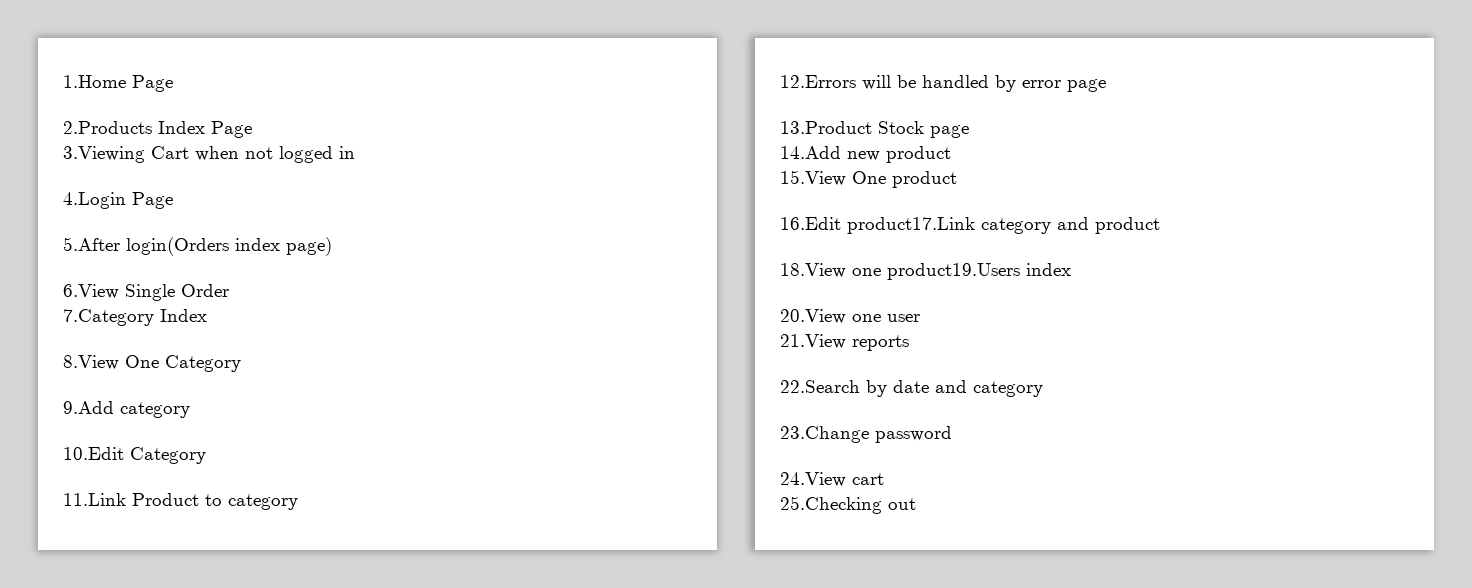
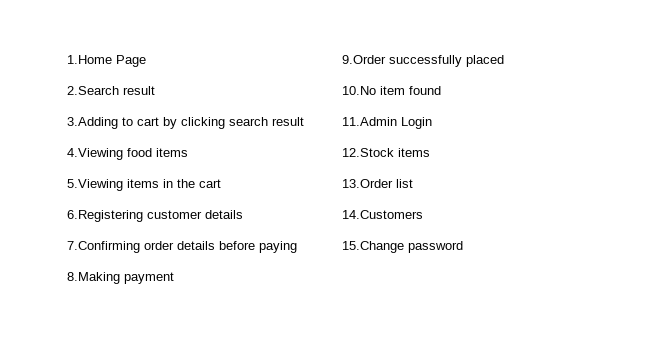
- 2.Products Index Page
- 3.Viewing Cart when not logged in
- 4.Login Page
- 5.After login(Orders index page)
- 6.View Single Order
- 7.Category Index
- 8.View One Category
- 9.Add category
- 10.Edit Category
- 11.Link Product to category
- 12.Errors will be handled by error page
- 13.Product Stock page
- 14.Add new product
- 15.View One product
- 16.Edit product17.Link category and product
- 18.View one product19.Users index
- 20.View one user
- 21.View reports
- 22.Search by date and category
- 23.Change password
- 24.View cart
- 25.Checking out
+ 2.Search result
+ 3.Adding to cart by clicking search result
+ 4.Viewing food items
+ 5.Viewing items in the cart
+ 6.Registering customer details
+ 7.Confirming order details before paying
+ 8.Making payment
+ 9.Order successfully placed
+ 10.No item found
+ 11.Admin Login
+ 12.Stock items
+ 13.Order list
+ 14.Customers
+ 15.Change password

